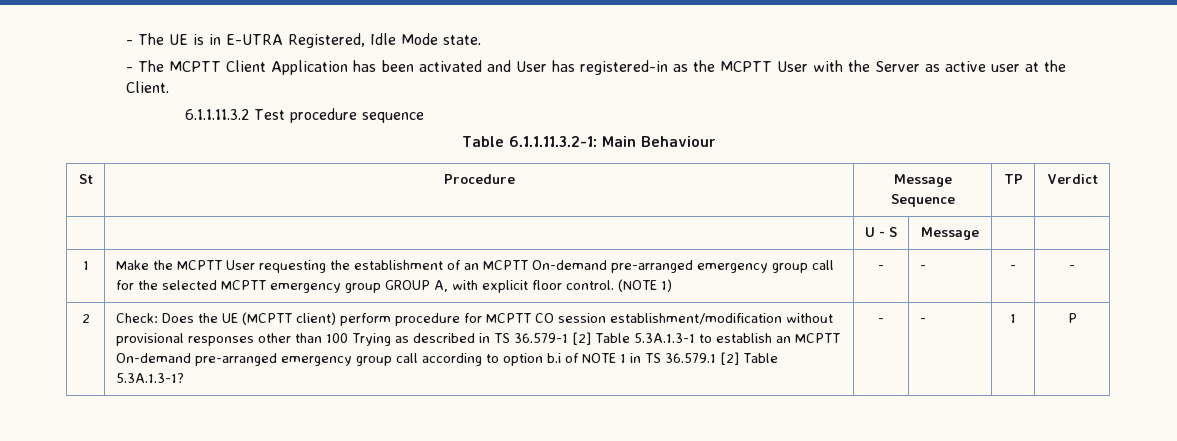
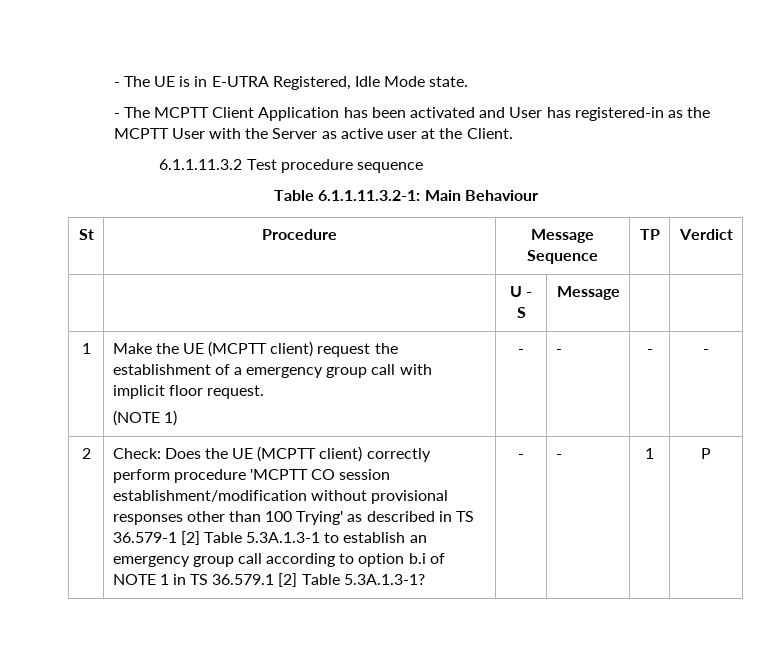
- 1 | Make the MCPTT User requesting the establishment of an MCPTT On-demand pre-arranged emergency group call for the selected MCPTT emergency group GROUP A, with explicit floor control. (NOTE 1) | - | - | - | -
+ 1 | Make the UE (MCPTT client) request the establishment of a emergency group call with implicit floor request.
+ (NOTE 1) | - | - | - | -
- Check: Does the UE (MCPTT client) perform procedure for MCPTT CO session establishment/modification without provisional responses other than 100 Trying as described in TS 36.579-1 [2] Table 5.3A.1.3-1 to establish an MCPTT On-demand pre-arranged emergency group call according to option b.i of NOTE 1 in TS 36.579.1 [2] Table 5.3A.1.3-1?
+ Check: Does the UE (MCPTT client) correctly perform procedure 'MCPTT CO session establishment/modification without provisional responses other than 100 Trying' as described in TS 36.579-1 [2] Table 5.3A.1.3-1 to establish an emergency group call according to option b.i of NOTE 1 in TS 36.579.1 [2] Table 5.3A.1.3-1?

